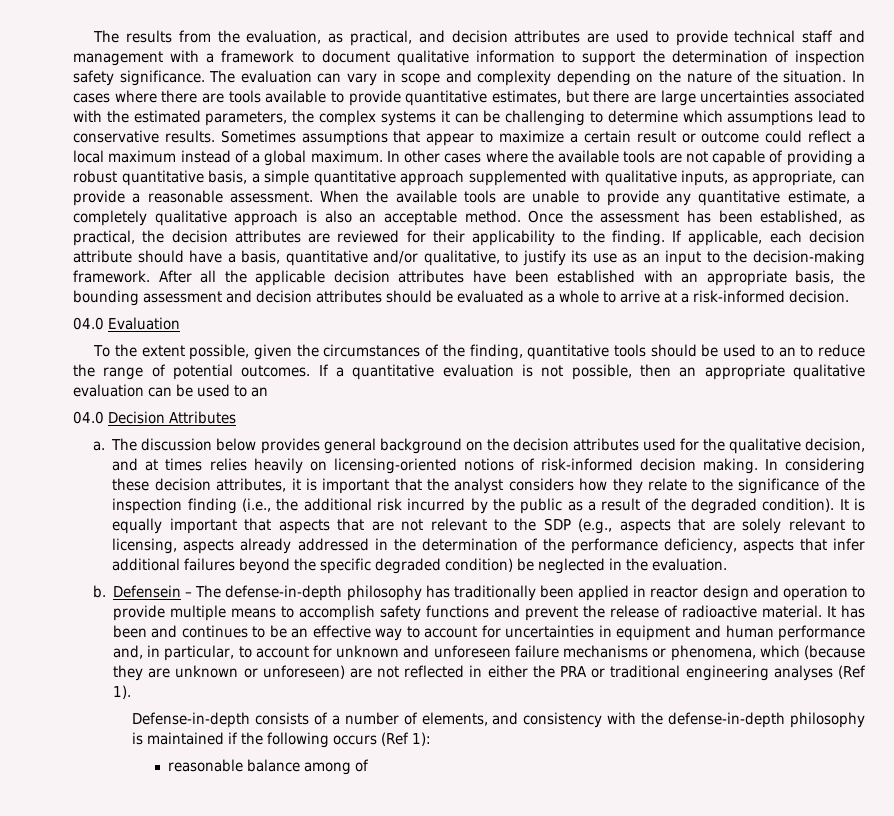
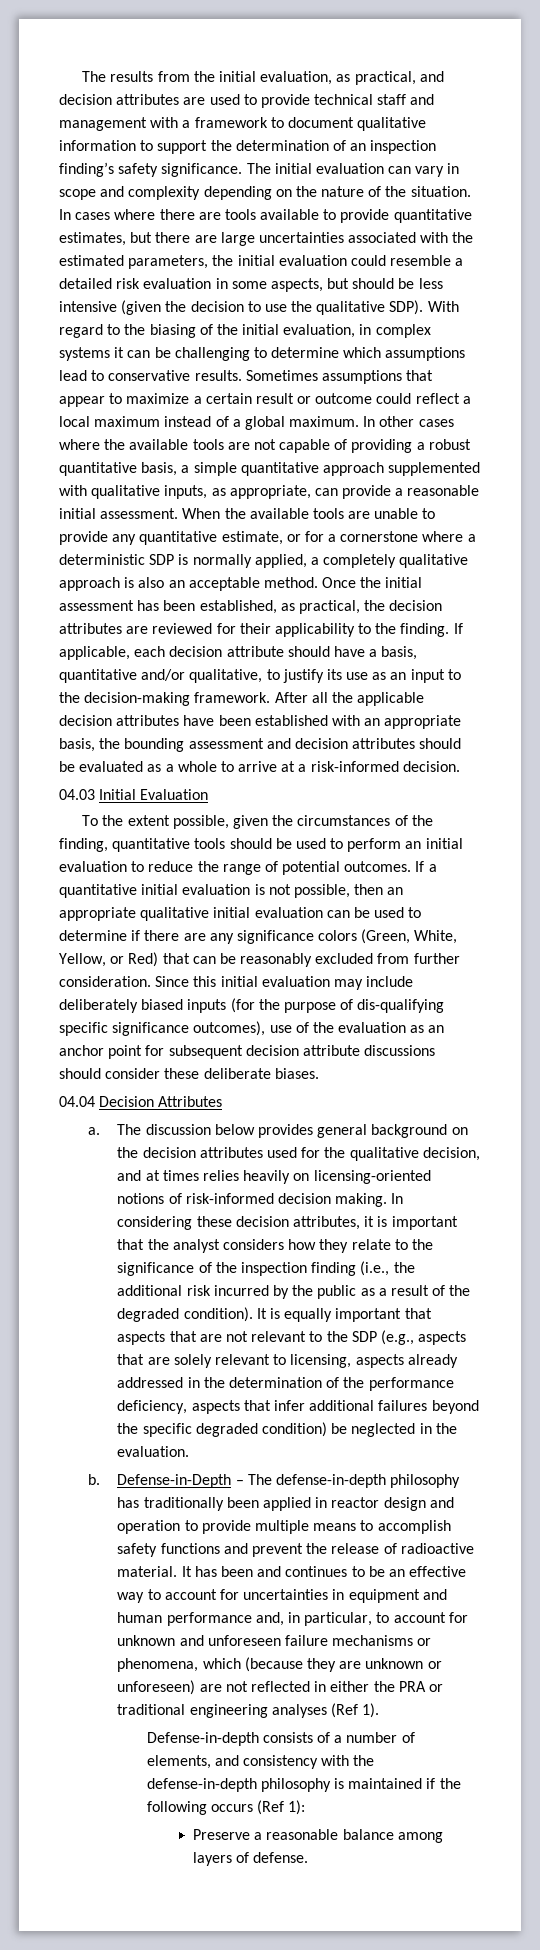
- The results from the evaluation, as practical, and decision attributes are used to provide technical staff and management with a framework to document qualitative information to support the determination of inspection safety significance.
+ The results from the initial evaluation, as practical, and decision attributes are used to provide technical staff and management with a framework to document qualitative information to support the determination of an inspection finding’s safety significance.
- The evaluation can vary in scope and complexity depending on the nature of the situation.
+ The initial evaluation can vary in scope and complexity depending on the nature of the situation.
- In cases where there are tools available to provide quantitative estimates, but there are large uncertainties associated with the estimated parameters, the complex systems it can be challenging to determine which assumptions lead to conservative results.
+ In cases where there are tools available to provide quantitative estimates, but there are large uncertainties associated with the estimated parameters, the initial evaluation could resemble a detailed risk evaluation in some aspects, but should be less intensive (given the decision to use the qualitative SDP). With regard to the biasing of the initial evaluation, in complex systems it can be challenging to determine which assumptions lead to conservative results.
- In other cases where the available tools are not capable of providing a robust quantitative basis, a simple quantitative approach supplemented with qualitative inputs, as appropriate, can provide a reasonable assessment.
+ In other cases where the available tools are not capable of providing a robust quantitative basis, a simple quantitative approach supplemented with qualitative inputs, as appropriate, can provide a reasonable initial assessment.
- When the available tools are unable to provide any quantitative estimate, a completely qualitative approach is also an acceptable method.
+ When the available tools are unable to provide any quantitative estimate, or for a cornerstone where a deterministic SDP is normally applied, a completely qualitative approach is also an acceptable method.
- Once the assessment has been established, as practical, the decision attributes are reviewed for their applicability to the finding.
+ Once the initial assessment has been established, as practical, the decision attributes are reviewed for their applicability to the finding.
- 04.0 Evaluation
+ 04.03 Initial Evaluation
- To the extent possible, given the circumstances of the finding, quantitative tools should be used to an to reduce the range of potential outcomes.
+ To the extent possible, given the circumstances of the finding, quantitative tools should be used to perform an initial evaluation to reduce the range of potential outcomes.
- If a quantitative evaluation is not possible, then an appropriate qualitative evaluation can be used to an
- 04.0 Decision Attributes
+ If a quantitative initial evaluation is not possible, then an appropriate qualitative initial evaluation can be used to determine if there are any significance colors (Green, White, Yellow, or Red) that can be reasonably excluded from further consideration. Since this initial evaluation may include deliberately biased inputs (for the purpose of dis-qualifying specific significance outcomes), use of the evaluation as an anchor point for subsequent decision attribute discussions should consider these deliberate biases.
+ 04.04 Decision Attributes
- Defensein – The defense-in-depth philosophy has traditionally been applied in reactor design and operation to provide multiple means to accomplish safety functions and prevent the release of radioactive material.
+ Defense-in-Depth – The defense-in-depth philosophy has traditionally been applied in reactor design and operation to provide multiple means to accomplish safety functions and prevent the release of radioactive material.
- reasonable balance among of
+ Preserve a reasonable balance among layers of defense.

